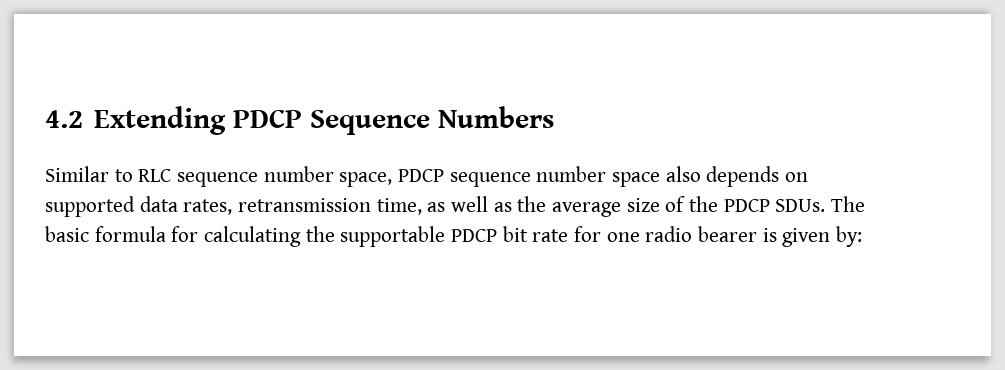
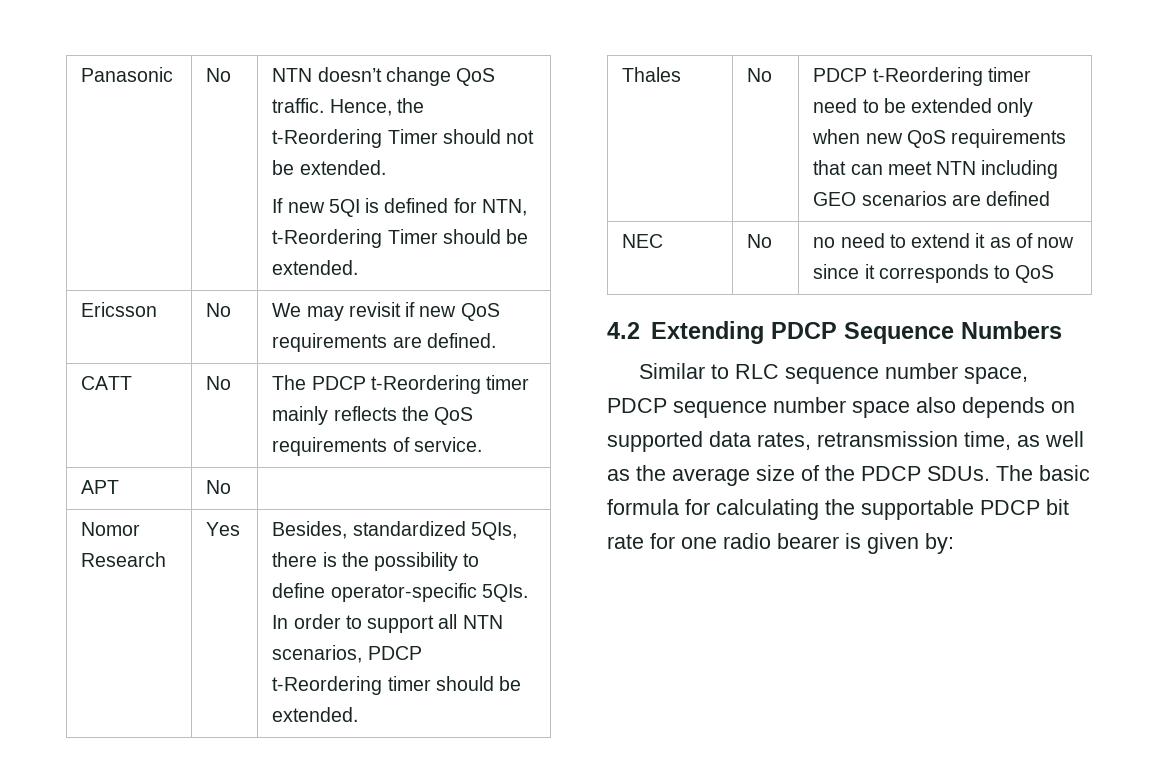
+ Panasonic | No | NTN doesn’t change QoS traffic. Hence, the t-Reordering Timer should not be extended.
+ If new 5QI is defined for NTN, t-Reordering Timer should be extended.
+ Ericsson | No | We may revisit if new QoS requirements are defined.
+ CATT | No | The PDCP t-Reordering timer mainly reflects the QoS requirements of service.
+ APT | No |
+ Nomor Research | Yes | Besides, standardized 5QIs, there is the possibility to define operator-specific 5QIs. In order to support all NTN scenarios, PDCP t-Reordering timer should be extended.
+ Thales | No | PDCP t-Reordering timer need to be extended only when new QoS requirements that can meet NTN including GEO scenarios are defined
+ NEC | No | no need to extend it as of now since it corresponds to QoS

